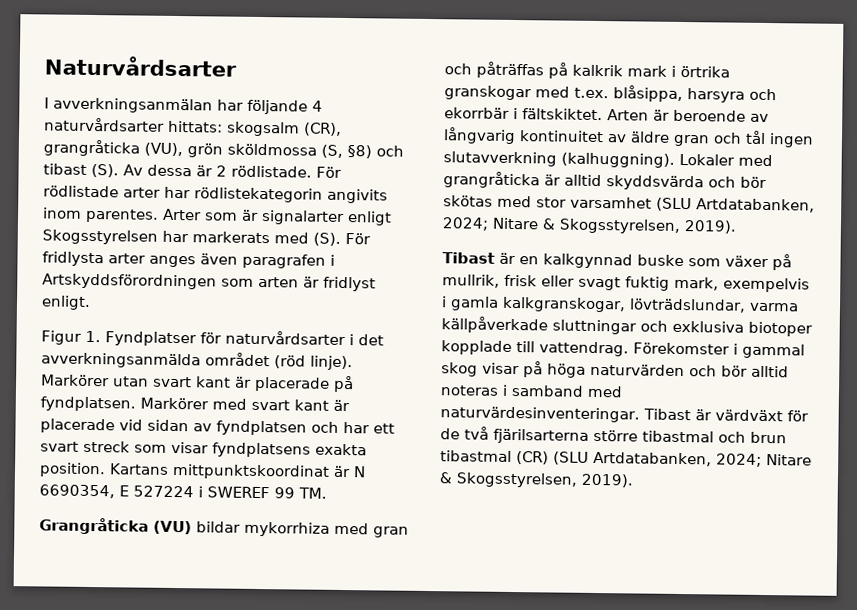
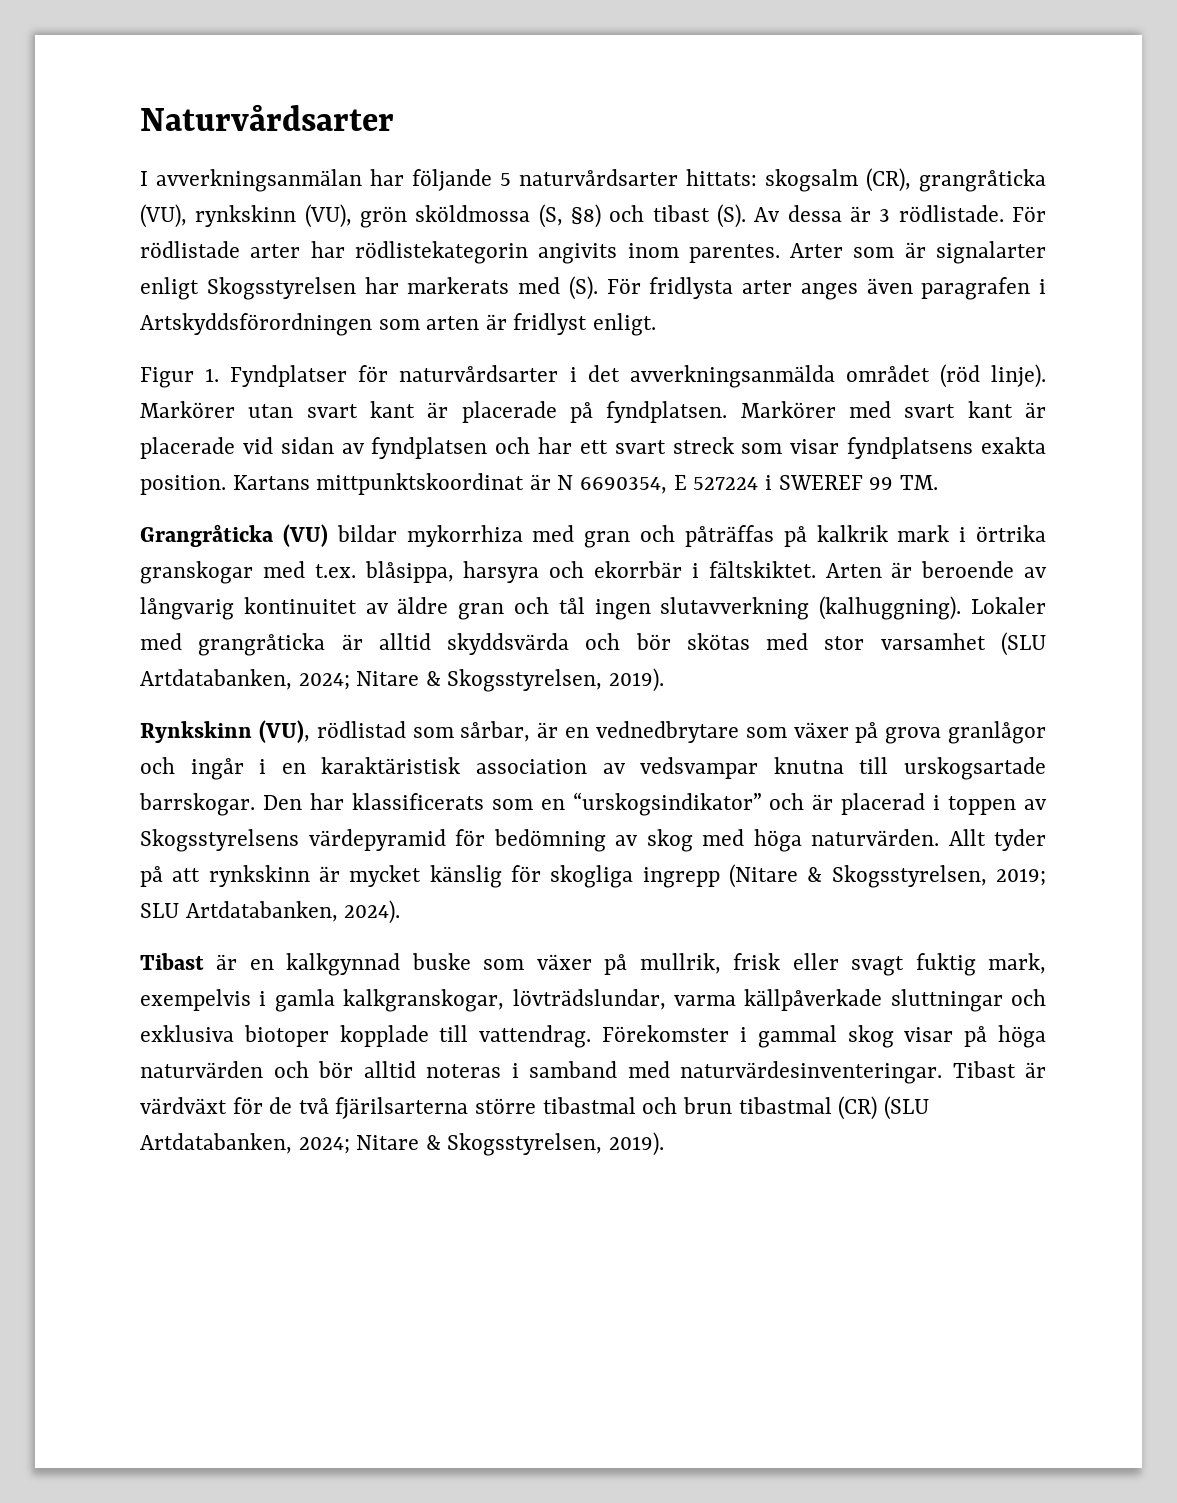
- I avverkningsanmälan har följande 4 naturvårdsarter hittats: skogsalm (CR), grangråticka (VU), grön sköldmossa (S, §8) och tibast (S). Av dessa är 2 rödlistade.
+ I avverkningsanmälan har följande 5 naturvårdsarter hittats: skogsalm (CR), grangråticka (VU), rynkskinn (VU), grön sköldmossa (S, §8) och tibast (S). Av dessa är 3 rödlistade.
+ Rynkskinn (VU), rödlistad som sårbar, är en vednedbrytare som växer på grova granlågor och ingår i en karaktäristisk association av vedsvampar knutna till urskogsartade barrskogar. Den har klassificerats som en “urskogsindikator” och är placerad i toppen av Skogsstyrelsens värdepyramid för bedömning av skog med höga naturvärden. Allt tyder på att rynkskinn är mycket känslig för skogliga ingrepp (Nitare & Skogsstyrelsen, 2019; SLU Artdatabanken, 2024).

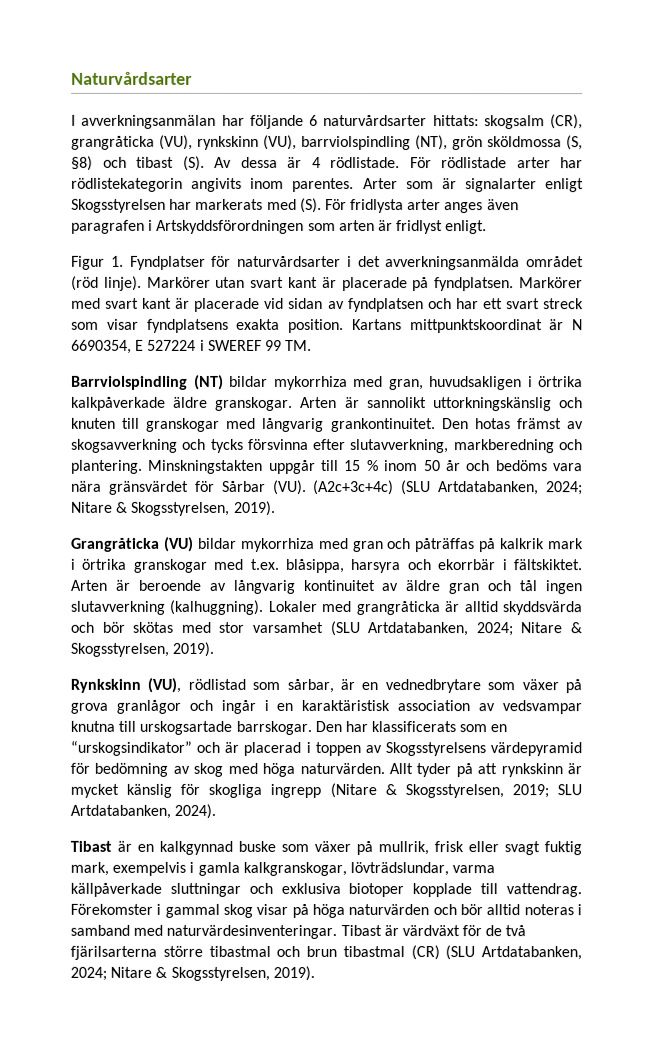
- I avverkningsanmälan har följande 5 naturvårdsarter hittats: skogsalm (CR), grangråticka (VU), rynkskinn (VU), grön sköldmossa (S, §8) och tibast (S). Av dessa är 3 rödlistade.
+ I avverkningsanmälan har följande 6 naturvårdsarter hittats: skogsalm (CR), grangråticka (VU), rynkskinn (VU), barrviolspindling (NT), grön sköldmossa (S, §8) och tibast (S). Av dessa är 4 rödlistade.
+ Barrviolspindling (NT) bildar mykorrhiza med gran, huvudsakligen i örtrika kalkpåverkade äldre granskogar. Arten är sannolikt uttorkningskänslig och knuten till granskogar med långvarig grankontinuitet. Den hotas främst av skogsavverkning och tycks försvinna efter slutavverkning, markberedning och plantering. Minskningstakten uppgår till 15 % inom 50 år och bedöms vara nära gränsvärdet för Sårbar (VU). (A2c+3c+4c) (SLU Artdatabanken, 2024; Nitare & Skogsstyrelsen, 2019).

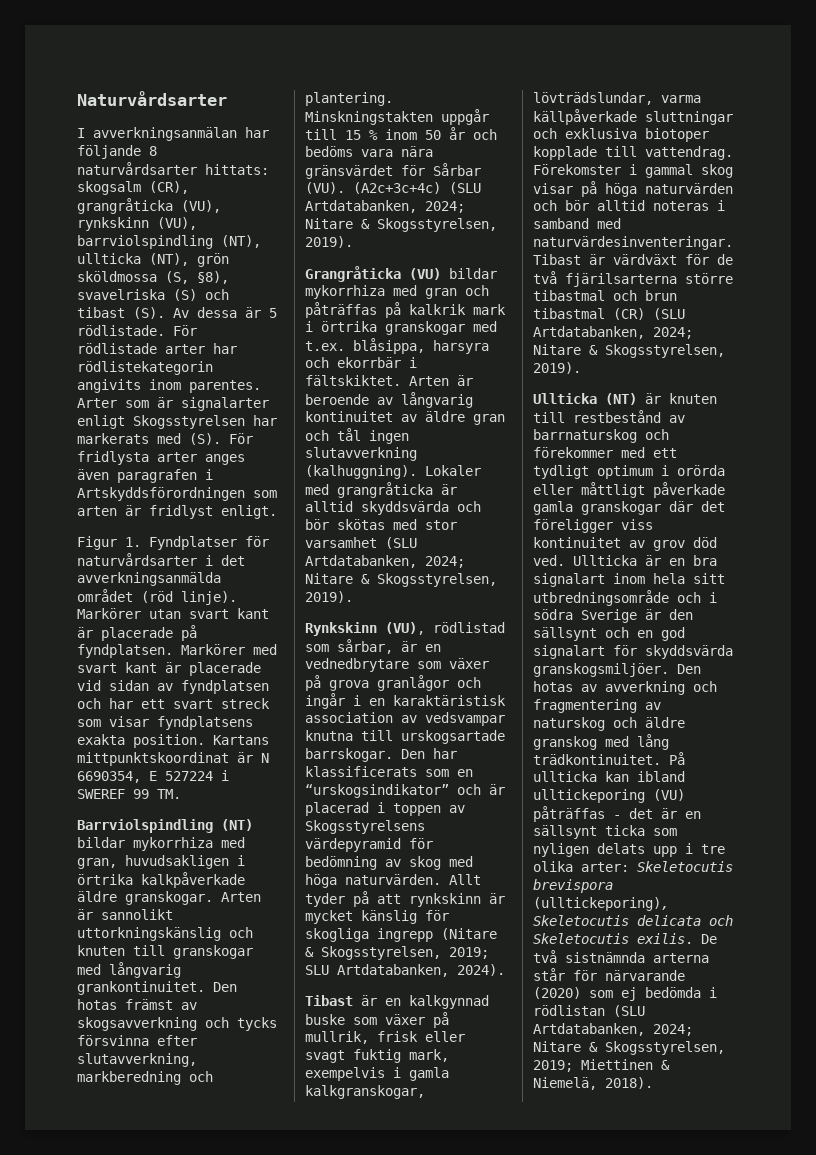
- I avverkningsanmälan har följande 6 naturvårdsarter hittats: skogsalm (CR), grangråticka (VU), rynkskinn (VU), barrviolspindling (NT), grön sköldmossa (S, §8) och tibast (S). Av dessa är 4 rödlistade.
+ I avverkningsanmälan har följande 8 naturvårdsarter hittats: skogsalm (CR), grangråticka (VU), rynkskinn (VU), barrviolspindling (NT), ullticka (NT), grön sköldmossa (S, §8), svavelriska (S) och tibast (S). Av dessa är 5 rödlistade.
+ Ullticka (NT) är knuten till restbestånd av barrnaturskog och förekommer med ett tydligt optimum i orörda eller måttligt påverkade gamla granskogar där det föreligger viss kontinuitet av grov död ved. Ullticka är en bra signalart inom hela sitt utbredningsområde och i södra Sverige är den sällsynt och en god signalart för skyddsvärda granskogsmiljöer. Den hotas av avverkning och fragmentering av naturskog och äldre granskog med lång trädkontinuitet. På ullticka kan ibland ulltickeporing (VU) påträffas - det är en sällsynt ticka som nyligen delats upp i tre olika arter: Skeletocutis brevispora (ulltickeporing), Skeletocutis delicata och Skeletocutis exilis. De två sistnämnda arterna står för närvarande (2020) som ej bedömda i rödlistan (SLU Artdatabanken, 2024; Nitare & Skogsstyrelsen, 2019; Miettinen & Niemelä, 2018).

